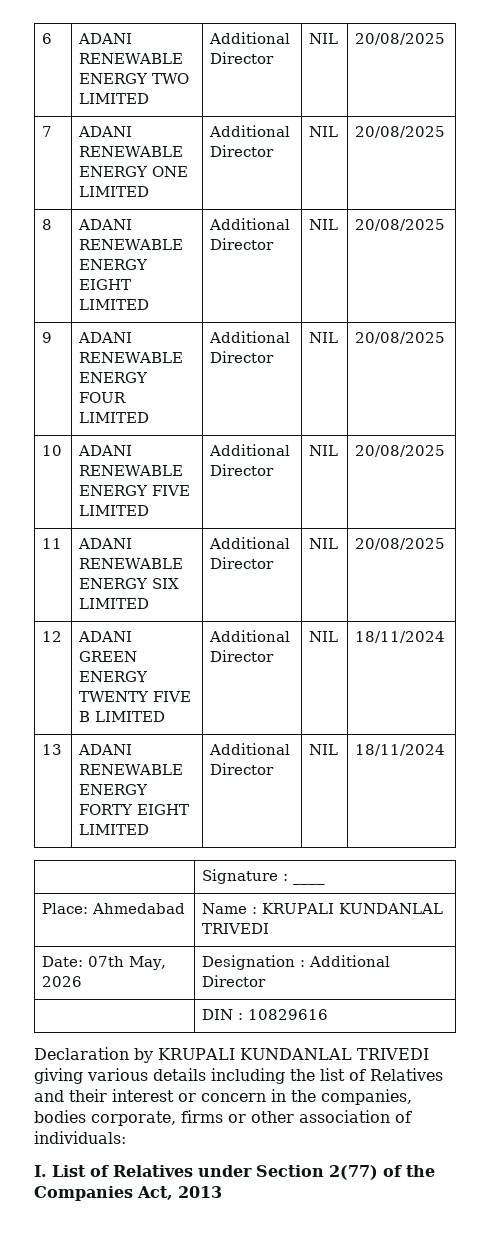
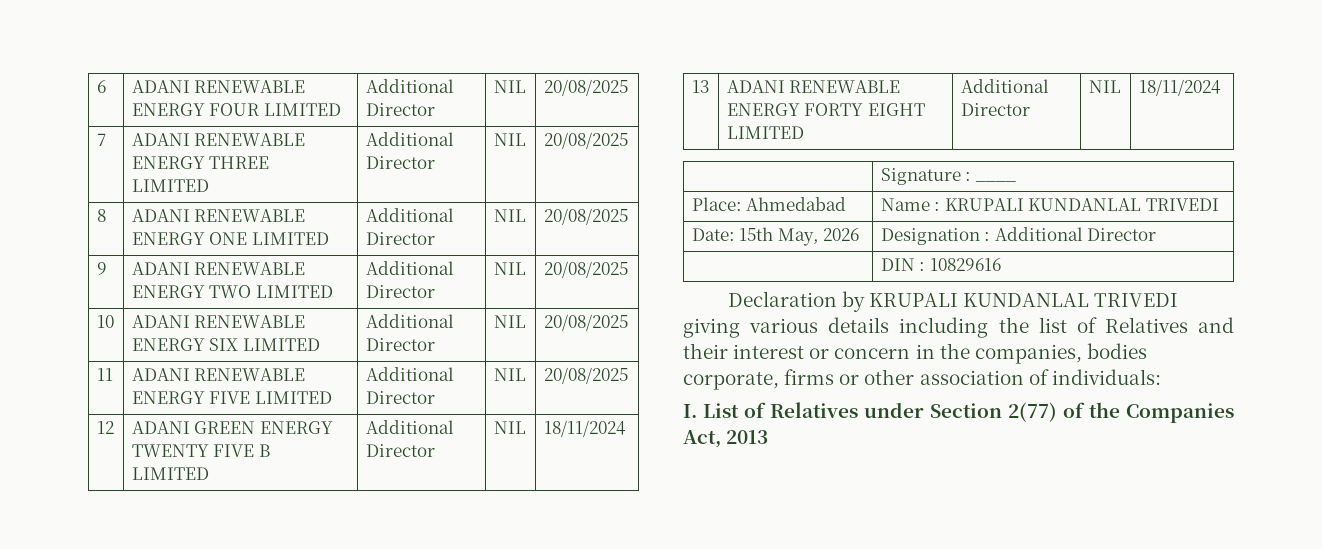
- 6 | ADANI RENEWABLE ENERGY TWO LIMITED | Additional Director | NIL | 20/08/2025
+ 6 | ADANI RENEWABLE ENERGY FOUR LIMITED | Additional Director | NIL | 20/08/2025
+ 7 | ADANI RENEWABLE ENERGY THREE LIMITED | Additional Director | NIL | 20/08/2025
+ 8 | ADANI RENEWABLE ENERGY ONE LIMITED | Additional Director | NIL | 20/08/2025
+ 9 | ADANI RENEWABLE ENERGY TWO LIMITED | Additional Director | NIL | 20/08/2025
- 7 | ADANI RENEWABLE ENERGY ONE LIMITED | Additional Director | NIL | 20/08/2025
- 8 | ADANI RENEWABLE ENERGY EIGHT LIMITED | Additional Director | NIL | 20/08/2025
- 9 | ADANI RENEWABLE ENERGY FOUR LIMITED | Additional Director | NIL | 20/08/2025
- 10 | ADANI RENEWABLE ENERGY FIVE LIMITED | Additional Director | NIL | 20/08/2025
+ 10 | ADANI RENEWABLE ENERGY SIX LIMITED | Additional Director | NIL | 20/08/2025
- 11 | ADANI RENEWABLE ENERGY SIX LIMITED | Additional Director | NIL | 20/08/2025
+ 11 | ADANI RENEWABLE ENERGY FIVE LIMITED | Additional Director | NIL | 20/08/2025
- Date: 07th May, 2026 | Designation : Additional Director
+ Date: 15th May, 2026 | Designation : Additional Director

